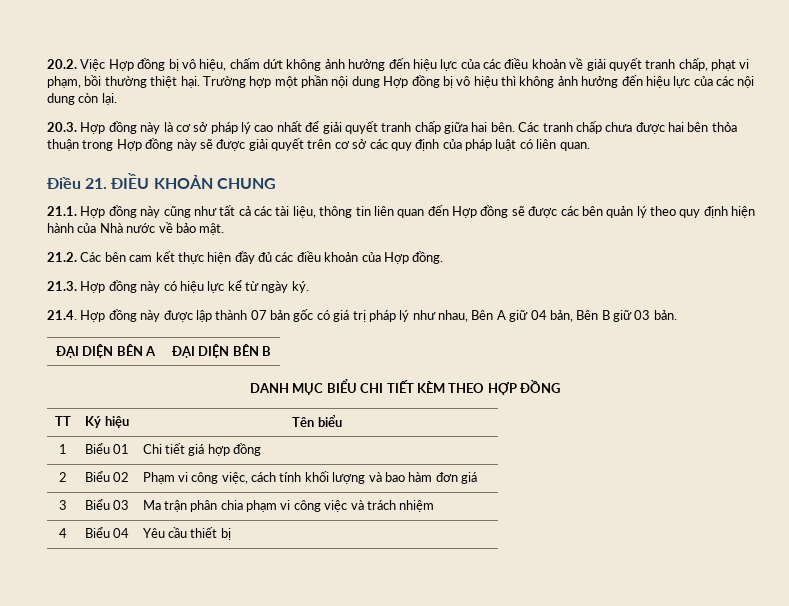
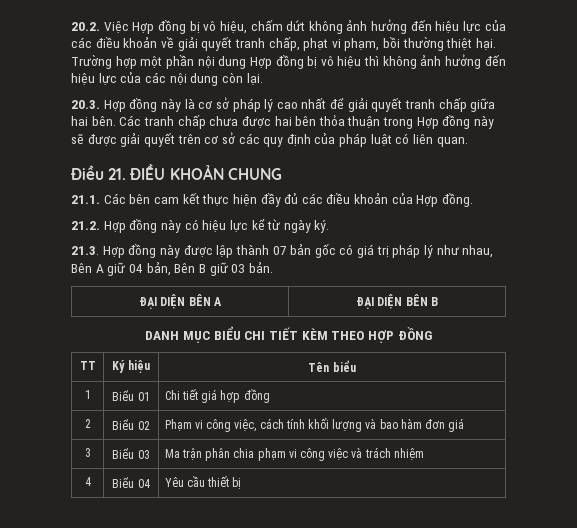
- 21.1. Hợp đồng này cũng như tất cả các tài liệu, thông tin liên quan đến Hợp đồng sẽ được các bên quản lý theo quy định hiện hành của Nhà nước về bảo mật.
- 21.2. Các bên cam kết thực hiện đầy đủ các điều khoản của Hợp đồng.
+ 21.1. Các bên cam kết thực hiện đầy đủ các điều khoản của Hợp đồng.
- 21.3. Hợp đồng này có hiệu lực kể từ ngày ký.
+ 21.2. Hợp đồng này có hiệu lực kể từ ngày ký.
- 21.4. Hợp đồng này được lập thành 07 bản gốc có giá trị pháp lý như nhau, Bên A giữ 04 bản, Bên B giữ 03 bản.
+ 21.3. Hợp đồng này được lập thành 07 bản gốc có giá trị pháp lý như nhau, Bên A giữ 04 bản, Bên B giữ 03 bản.

